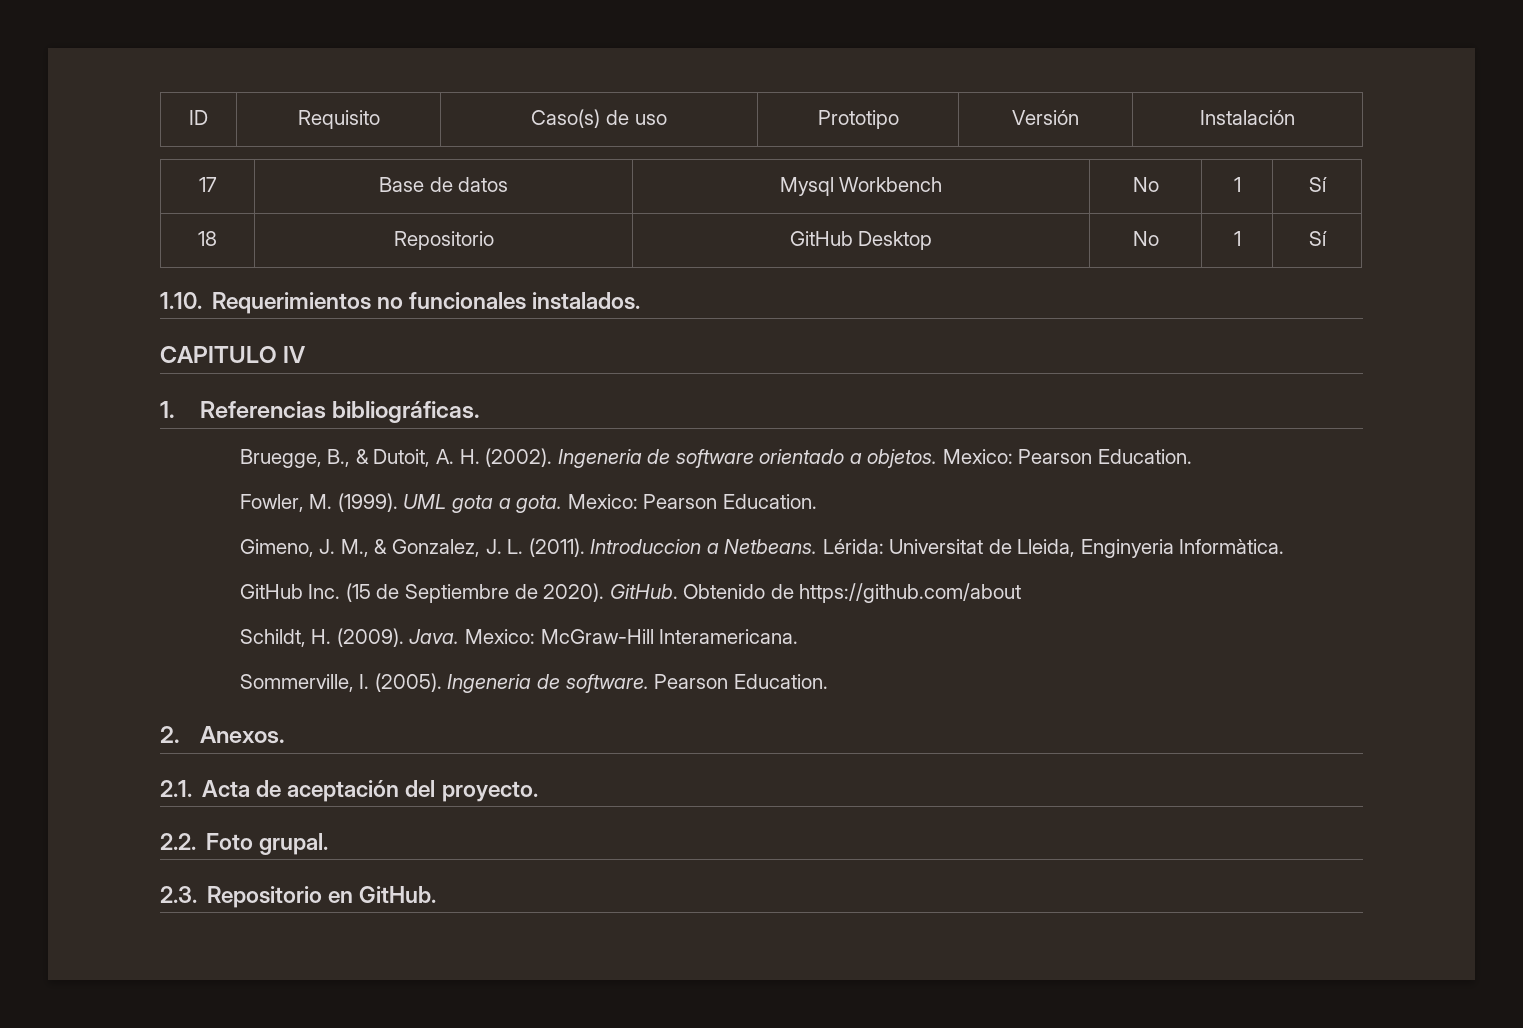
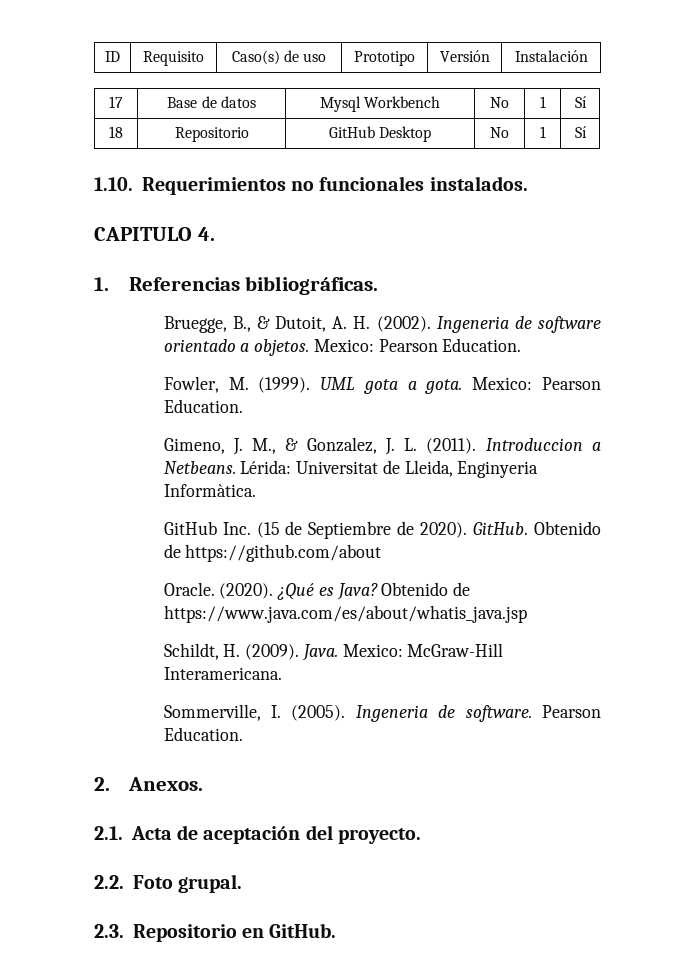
- CAPITULO IV
+ CAPITULO 4.
+ Oracle. (2020). ¿Qué es Java? Obtenido de https://www.java.com/es/about/whatis_java.jsp

